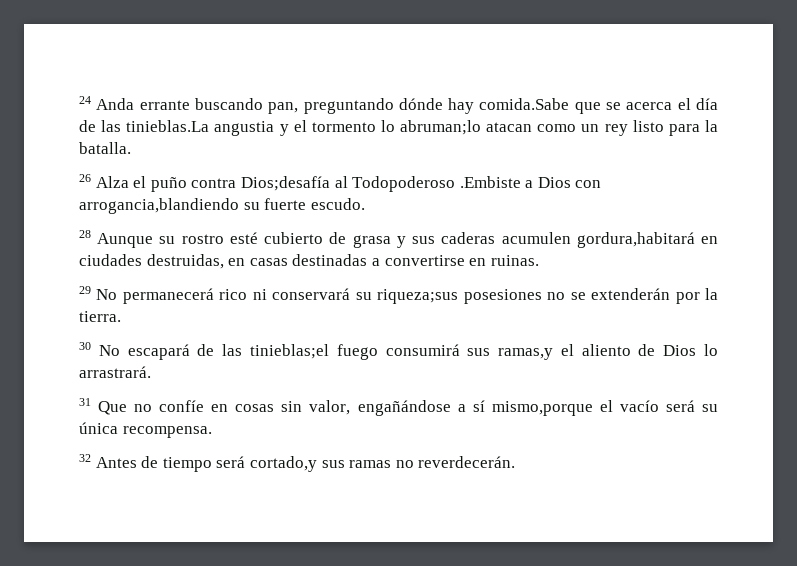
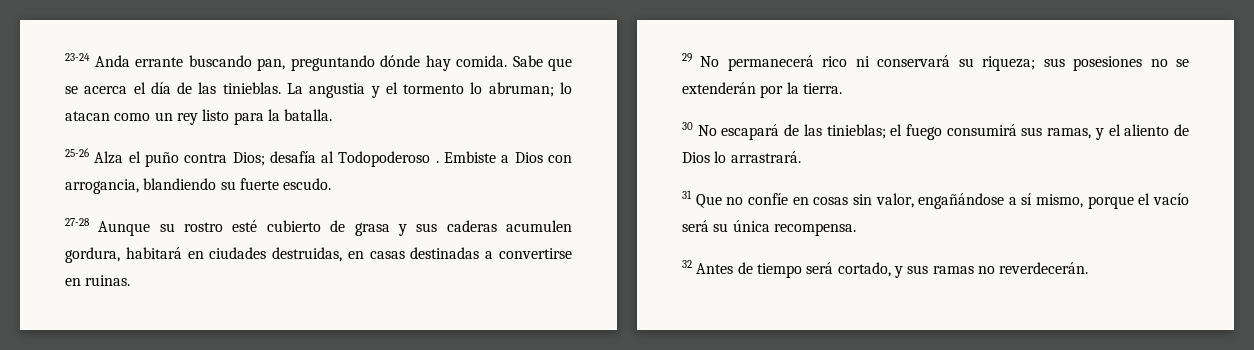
- 24 Anda errante buscando pan, preguntando dónde hay comida.Sabe que se acerca el día de las tinieblas.La angustia y el tormento lo abruman;lo atacan como un rey listo para la batalla.
+ 23-24 Anda errante buscando pan, preguntando dónde hay comida. Sabe que se acerca el día de las tinieblas. La angustia y el tormento lo abruman; lo atacan como un rey listo para la batalla.
- 26 Alza el puño contra Dios;desafía al Todopoderoso .Embiste a Dios con arrogancia,blandiendo su fuerte escudo.
+ 25-26 Alza el puño contra Dios; desafía al Todopoderoso . Embiste a Dios con arrogancia, blandiendo su fuerte escudo.
- 28 Aunque su rostro esté cubierto de grasa y sus caderas acumulen gordura,habitará en ciudades destruidas, en casas destinadas a convertirse en ruinas.
+ 27-28 Aunque su rostro esté cubierto de grasa y sus caderas acumulen gordura, habitará en ciudades destruidas, en casas destinadas a convertirse en ruinas.
- 29 No permanecerá rico ni conservará su riqueza;sus posesiones no se extenderán por la tierra.
+ 29 No permanecerá rico ni conservará su riqueza; sus posesiones no se extenderán por la tierra.
- 30 No escapará de las tinieblas;el fuego consumirá sus ramas,y el aliento de Dios lo arrastrará.
+ 30 No escapará de las tinieblas; el fuego consumirá sus ramas, y el aliento de Dios lo arrastrará.
- 31 Que no confíe en cosas sin valor, engañándose a sí mismo,porque el vacío será su única recompensa.
+ 31 Que no confíe en cosas sin valor, engañándose a sí mismo, porque el vacío será su única recompensa.
- 32 Antes de tiempo será cortado,y sus ramas no reverdecerán.
+ 32 Antes de tiempo será cortado, y sus ramas no reverdecerán.

